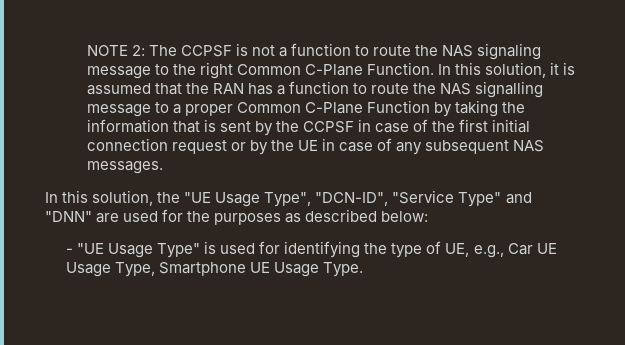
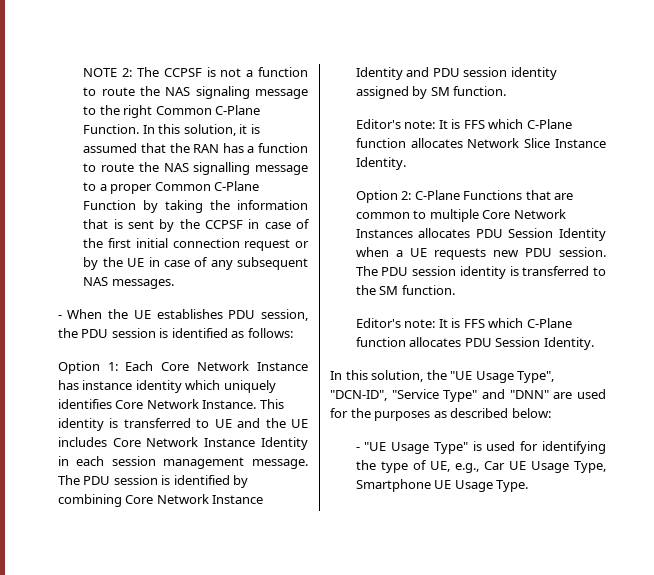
+ - When the UE establishes PDU session, the PDU session is identified as follows:
+ Option 1: Each Core Network Instance has instance identity which uniquely identifies Core Network Instance. This identity is transferred to UE and the UE includes Core Network Instance Identity in each session management message. The PDU session is identified by combining Core Network Instance Identity and PDU session identity assigned by SM function.
+ Editor's note: It is FFS which C-Plane function allocates Network Slice Instance Identity.
+ Option 2: C-Plane Functions that are common to multiple Core Network Instances allocates PDU Session Identity when a UE requests new PDU session. The PDU session identity is transferred to the SM function.
+ Editor's note: It is FFS which C-Plane function allocates PDU Session Identity.

